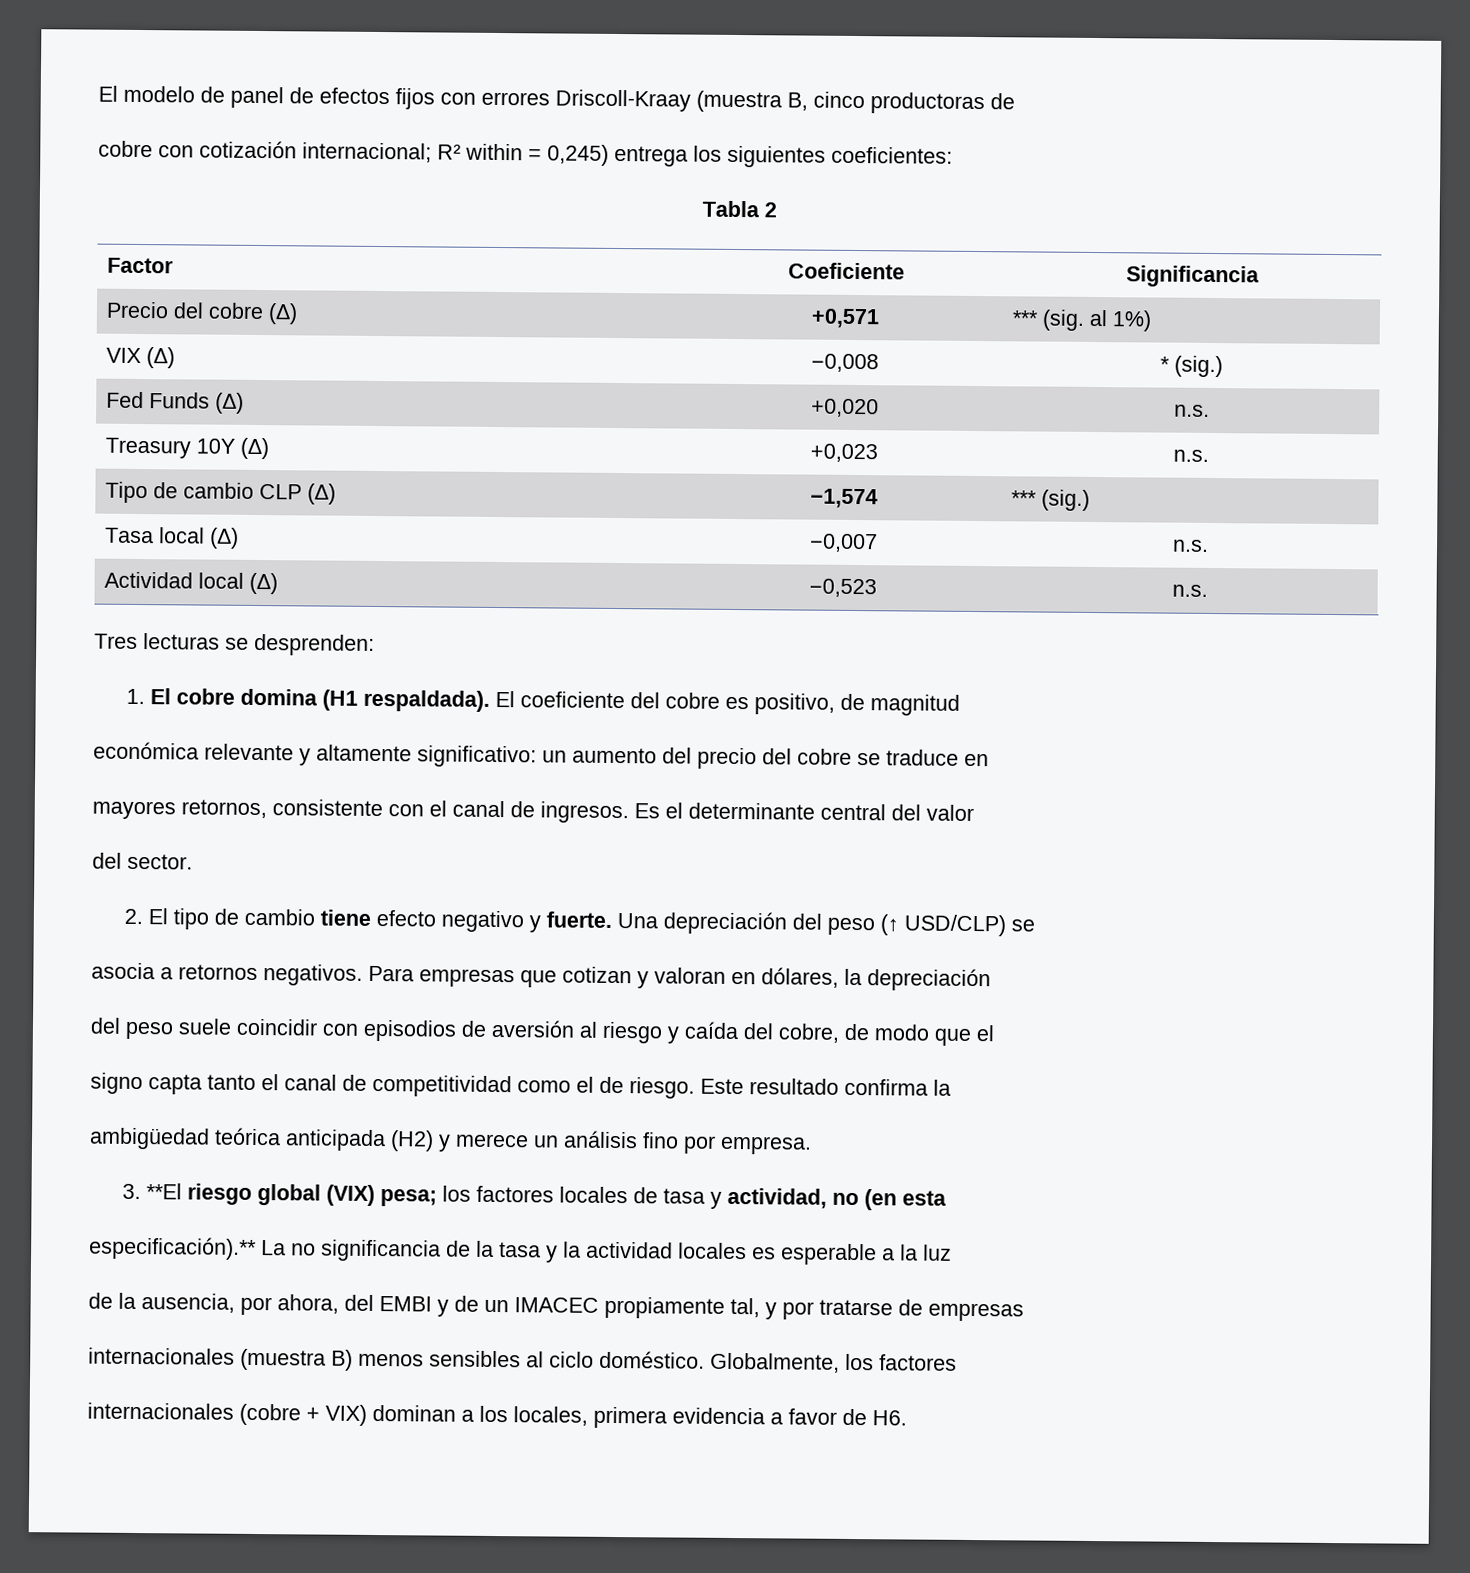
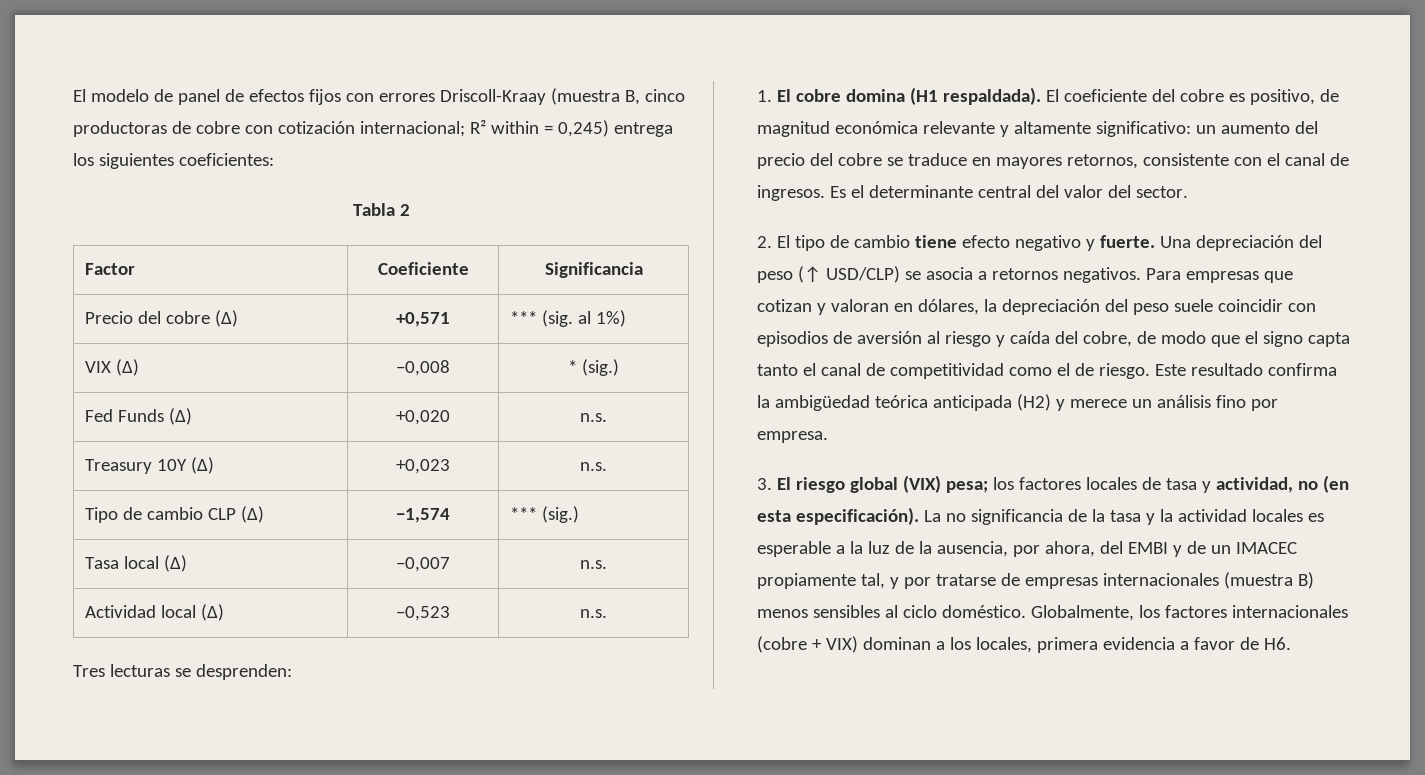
- El modelo de panel de efectos fijos con errores Driscoll-Kraay (muestra B, cinco productoras de
- cobre con cotización internacional; R² within = 0,245) entrega los siguientes coeficientes:
+ El modelo de panel de efectos fijos con errores Driscoll-Kraay (muestra B, cinco productoras de cobre con cotización internacional; R² within = 0,245) entrega los siguientes coeficientes:
- El coeficiente del cobre es positivo, de magnitud
- económica relevante y altamente significativo: un aumento del precio del cobre se traduce en
- mayores retornos, consistente con el canal de ingresos.
+ El coeficiente del cobre es positivo, de magnitud económica relevante y altamente significativo: un aumento del precio del cobre se traduce en mayores retornos, consistente con el canal de ingresos.
- Es el determinante central del valor
- del sector.
+ Es el determinante central del valor del sector.
- Una depreciación del peso (↑ USD/CLP) se
- asocia a retornos negativos.
+ Una depreciación del peso (↑ USD/CLP) se asocia a retornos negativos.
- Para empresas que cotizan y valoran en dólares, la depreciación
- del peso suele coincidir con episodios de aversión al riesgo y caída del cobre, de modo que el
- signo capta tanto el canal de competitividad como el de riesgo.
+ Para empresas que cotizan y valoran en dólares, la depreciación del peso suele coincidir con episodios de aversión al riesgo y caída del cobre, de modo que el signo capta tanto el canal de competitividad como el de riesgo.
- Este resultado confirma la
- ambigüedad teórica anticipada (H2) y merece un análisis fino por empresa.
+ Este resultado confirma la ambigüedad teórica anticipada (H2) y merece un análisis fino por empresa.
- 3. **El riesgo global (VIX) pesa; los factores locales de tasa y actividad, no (en esta
- especificación).** La no significancia de la tasa y la actividad locales es esperable a la luz
- de la ausencia, por ahora, del EMBI y de un IMACEC propiamente tal, y por tratarse de empresas
- internacionales (muestra B) menos sensibles al ciclo doméstico.
+ 3. El riesgo global (VIX) pesa; los factores locales de tasa y actividad, no (en esta especificación). La no significancia de la tasa y la actividad locales es esperable a la luz de la ausencia, por ahora, del EMBI y de un IMACEC propiamente tal, y por tratarse de empresas internacionales (muestra B) menos sensibles al ciclo doméstico.
- Globalmente, los factores
- internacionales (cobre + VIX) dominan a los locales, primera evidencia a favor de H6.
+ Globalmente, los factores internacionales (cobre + VIX) dominan a los locales, primera evidencia a favor de H6.

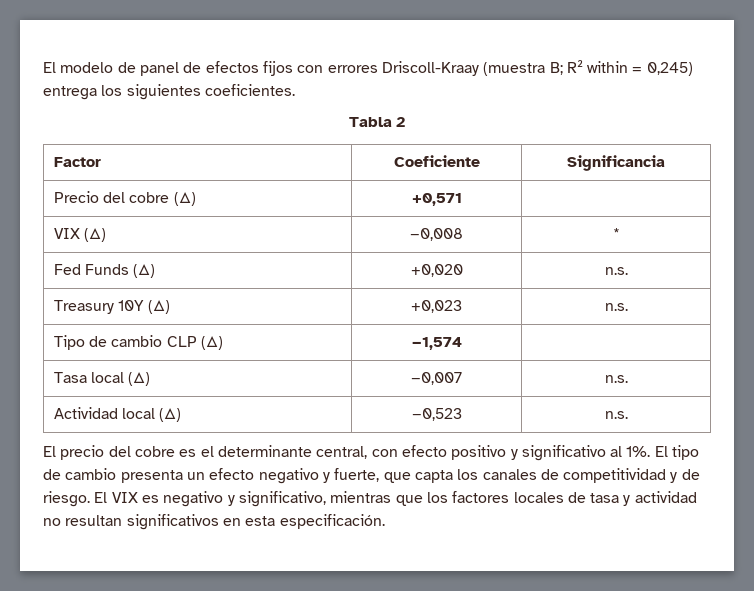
- El modelo de panel de efectos fijos con errores Driscoll-Kraay (muestra B, cinco productoras de cobre con cotización internacional; R² within = 0,245) entrega los siguientes coeficientes:
+ El modelo de panel de efectos fijos con errores Driscoll-Kraay (muestra B; R² within = 0,245) entrega los siguientes coeficientes.
- Precio del cobre (Δ) | +0,571 | *** (sig. al 1%)
+ Precio del cobre (Δ) | +0,571 |
- VIX (Δ) | −0,008 | * (sig.)
+ VIX (Δ) | −0,008 | *
- Tipo de cambio CLP (Δ) | −1,574 | *** (sig.)
+ Tipo de cambio CLP (Δ) | −1,574 |
- Tres lecturas se desprenden:
- 1. El cobre domina (H1 respaldada). El coeficiente del cobre es positivo, de magnitud económica relevante y altamente significativo: un aumento del precio del cobre se traduce en mayores retornos, consistente con el canal de ingresos. Es el determinante central del valor del sector.
- 2. El tipo de cambio tiene efecto negativo y fuerte. Una depreciación del peso (↑ USD/CLP) se asocia a retornos negativos. Para empresas que cotizan y valoran en dólares, la depreciación del peso suele coincidir con episodios de aversión al riesgo y caída del cobre, de modo que el signo capta tanto el canal de competitividad como el de riesgo. Este resultado confirma la ambigüedad teórica anticipada (H2) y merece un análisis fino por empresa.
- 3. El riesgo global (VIX) pesa; los factores locales de tasa y actividad, no (en esta especificación). La no significancia de la tasa y la actividad locales es esperable a la luz de la ausencia, por ahora, del EMBI y de un IMACEC propiamente tal, y por tratarse de empresas internacionales (muestra B) menos sensibles al ciclo doméstico. Globalmente, los factores internacionales (cobre + VIX) dominan a los locales, primera evidencia a favor de H6.
+ El precio del cobre es el determinante central, con efecto positivo y significativo al 1%. El tipo de cambio presenta un efecto negativo y fuerte, que capta los canales de competitividad y de riesgo. El VIX es negativo y significativo, mientras que los factores locales de tasa y actividad no resultan significativos en esta especificación.

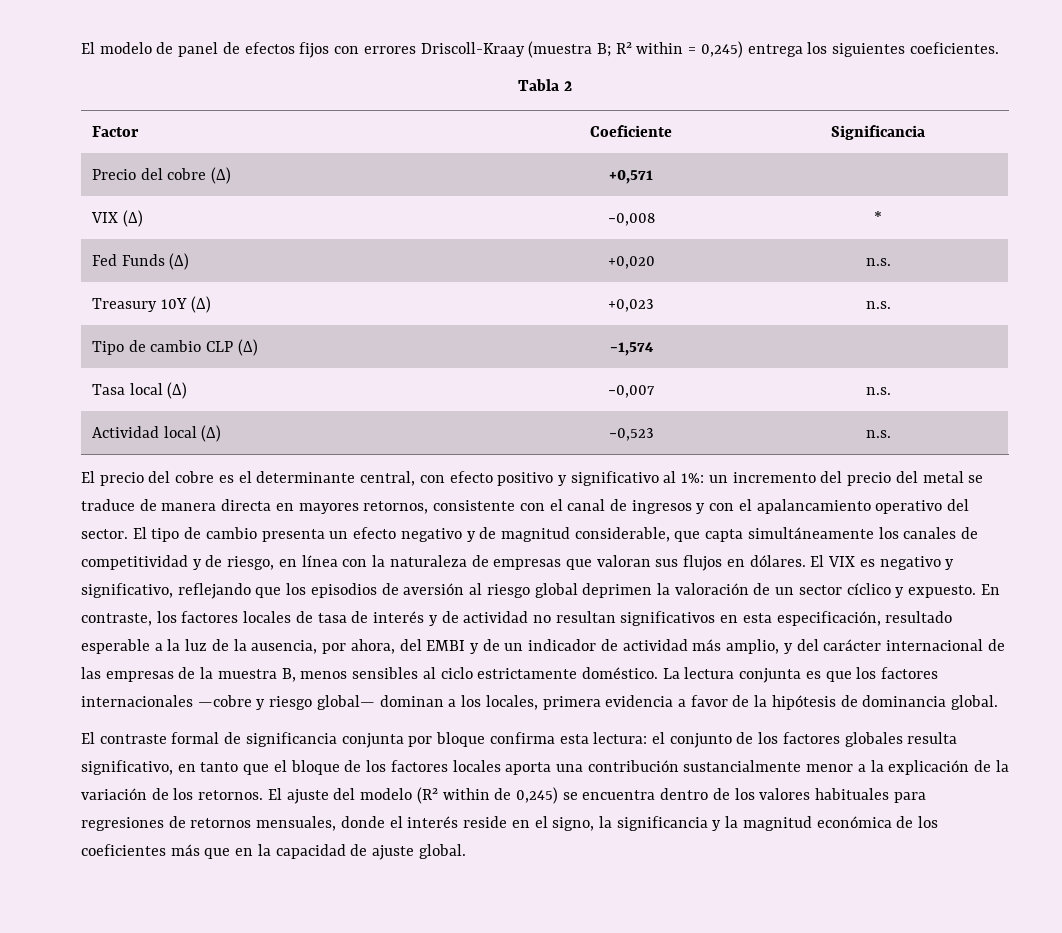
- El precio del cobre es el determinante central, con efecto positivo y significativo al 1%.
+ El precio del cobre es el determinante central, con efecto positivo y significativo al 1%: un incremento del precio del metal se traduce de manera directa en mayores retornos, consistente con el canal de ingresos y con el apalancamiento operativo del sector.
- El tipo de cambio presenta un efecto negativo y fuerte, que capta los canales de competitividad y de riesgo.
+ El tipo de cambio presenta un efecto negativo y de magnitud considerable, que capta simultáneamente los canales de competitividad y de riesgo, en línea con la naturaleza de empresas que valoran sus flujos en dólares.
- El VIX es negativo y significativo, mientras que los factores locales de tasa y actividad no resultan significativos en esta especificación.
+ El VIX es negativo y significativo, reflejando que los episodios de aversión al riesgo global deprimen la valoración de un sector cíclico y expuesto. En contraste, los factores locales de tasa de interés y de actividad no resultan significativos en esta especificación, resultado esperable a la luz de la ausencia, por ahora, del EMBI y de un indicador de actividad más amplio, y del carácter internacional de las empresas de la muestra B, menos sensibles al ciclo estrictamente doméstico. La lectura conjunta es que los factores internacionales —cobre y riesgo global— dominan a los locales, primera evidencia a favor de la hipótesis de dominancia global.
+ El contraste formal de significancia conjunta por bloque confirma esta lectura: el conjunto de los factores globales resulta significativo, en tanto que el bloque de los factores locales aporta una contribución sustancialmente menor a la explicación de la variación de los retornos. El ajuste del modelo (R² within de 0,245) se encuentra dentro de los valores habituales para regresiones de retornos mensuales, donde el interés reside en el signo, la significancia y la magnitud económica de los coeficientes más que en la capacidad de ajuste global.

